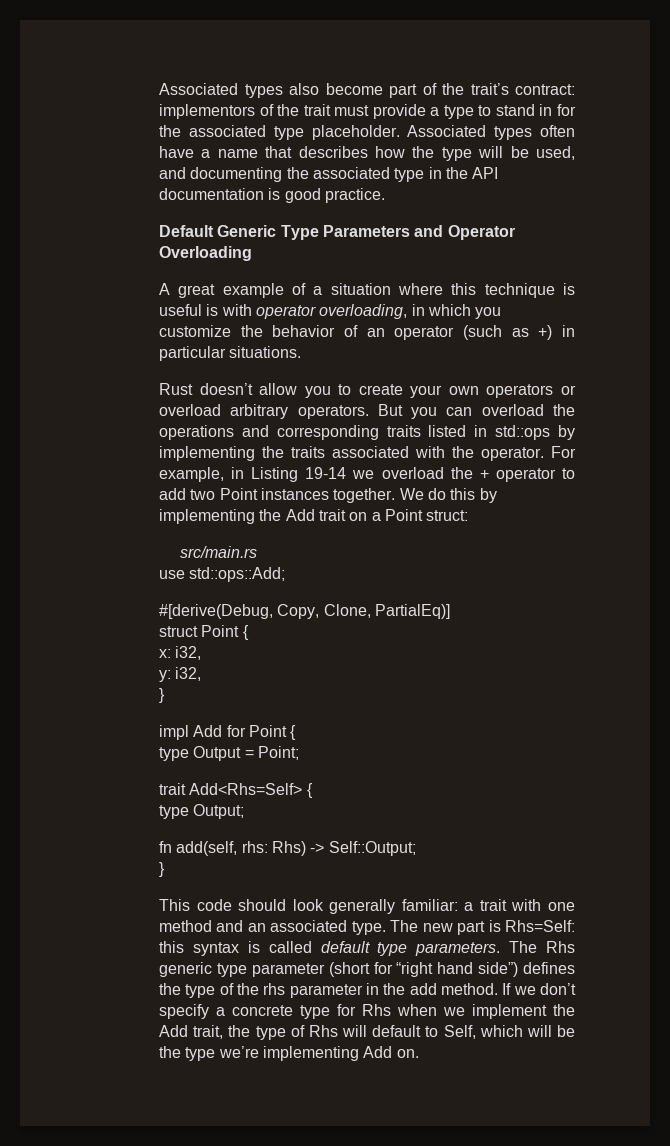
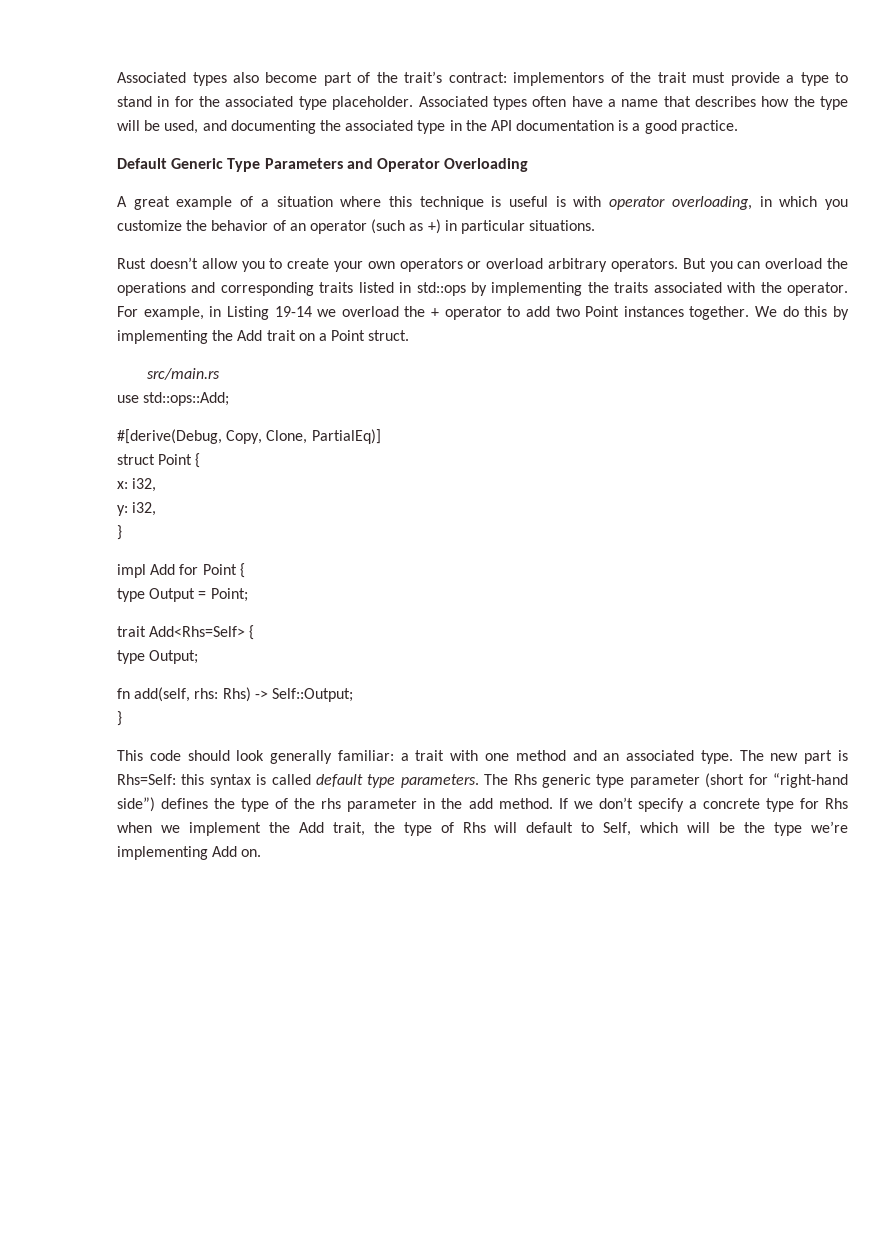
- Associated types often have a name that describes how the type will be used, and documenting the associated type in the API documentation is good practice.
+ Associated types often have a name that describes how the type will be used, and documenting the associated type in the API documentation is a good practice.
- We do this by implementing the Add trait on a Point struct:
+ We do this by implementing the Add trait on a Point struct.
- The Rhs generic type parameter (short for “right hand side”) defines the type of the rhs parameter in the add method.
+ The Rhs generic type parameter (short for “right-hand side”) defines the type of the rhs parameter in the add method.

